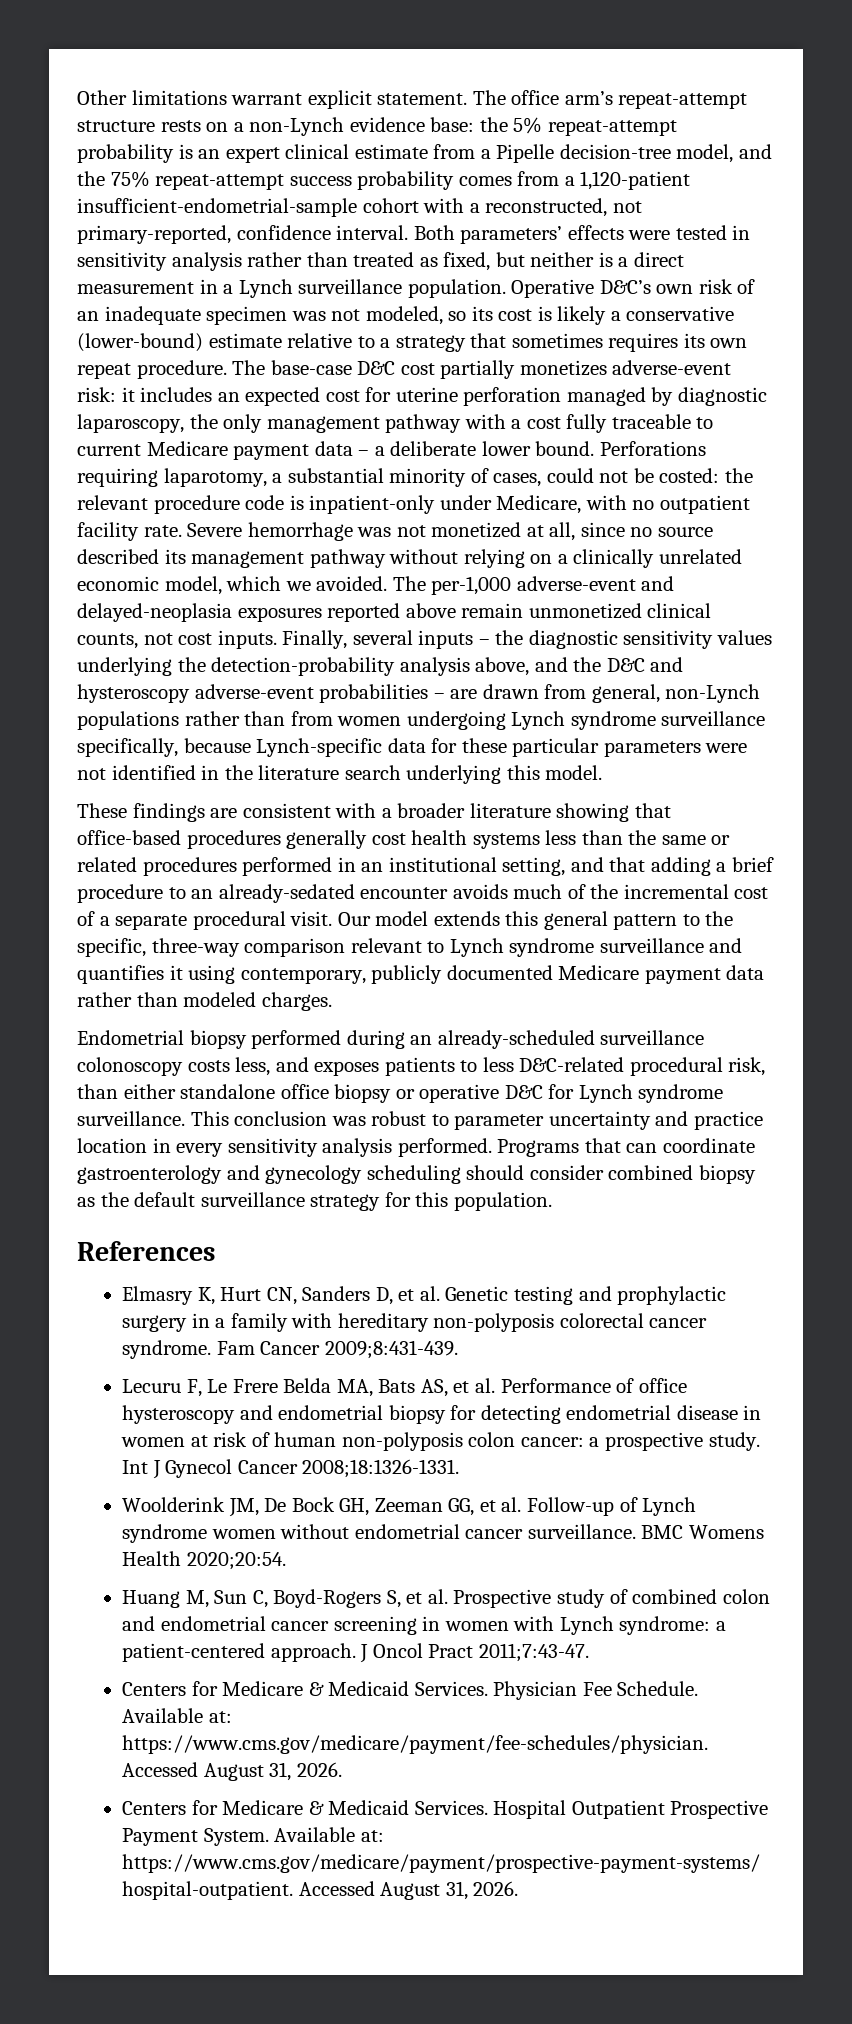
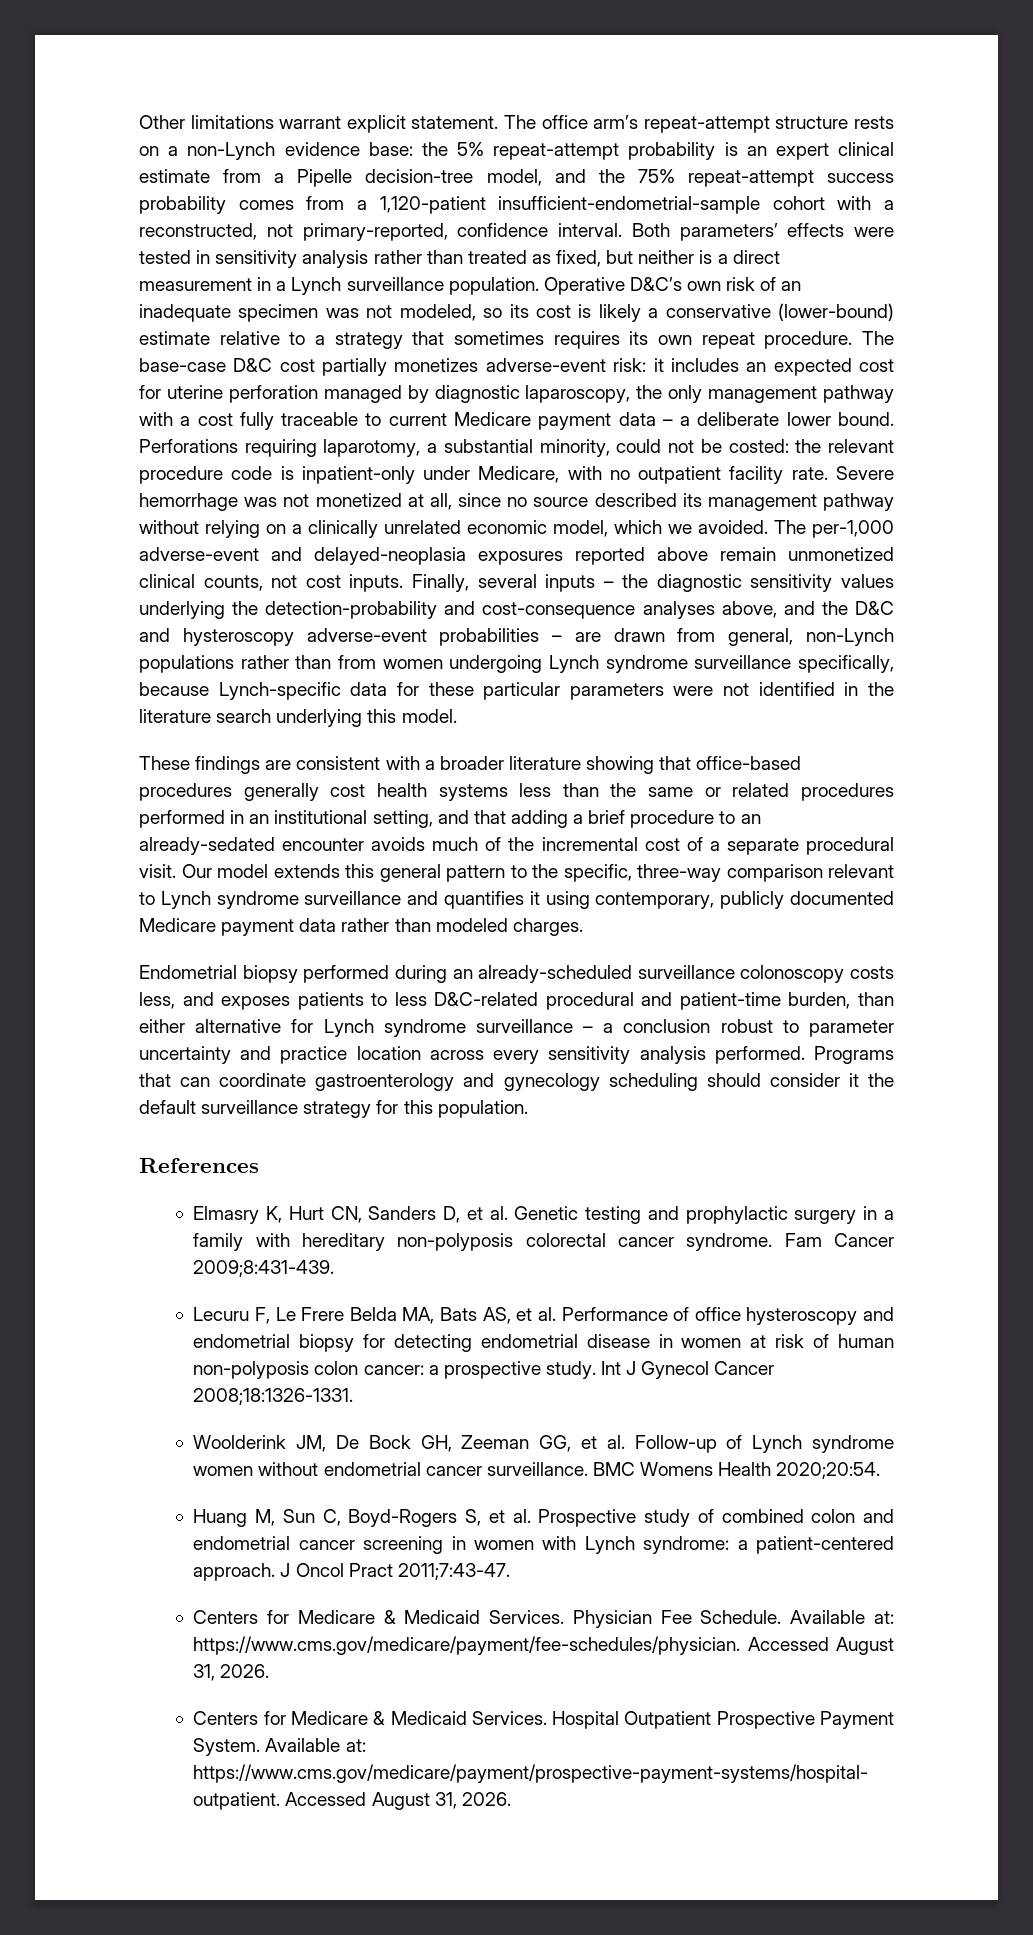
- Perforations requiring laparotomy, a substantial minority of cases, could not be costed: the relevant procedure code is inpatient-only under Medicare, with no outpatient facility rate.
+ Perforations requiring laparotomy, a substantial minority, could not be costed: the relevant procedure code is inpatient-only under Medicare, with no outpatient facility rate.
- Finally, several inputs – the diagnostic sensitivity values underlying the detection-probability analysis above, and the D&C and hysteroscopy adverse-event probabilities – are drawn from general, non-Lynch populations rather than from women undergoing Lynch syndrome surveillance specifically, because Lynch-specific data for these particular parameters were not identified in the literature search underlying this model.
+ Finally, several inputs – the diagnostic sensitivity values underlying the detection-probability and cost-consequence analyses above, and the D&C and hysteroscopy adverse-event probabilities – are drawn from general, non-Lynch populations rather than from women undergoing Lynch syndrome surveillance specifically, because Lynch-specific data for these particular parameters were not identified in the literature search underlying this model.
- Endometrial biopsy performed during an already-scheduled surveillance colonoscopy costs less, and exposes patients to less D&C-related procedural risk, than either standalone office biopsy or operative D&C for Lynch syndrome surveillance. This conclusion was robust to parameter uncertainty and practice location in every sensitivity analysis performed.
+ Endometrial biopsy performed during an already-scheduled surveillance colonoscopy costs less, and exposes patients to less D&C-related procedural and patient-time burden, than either alternative for Lynch syndrome surveillance – a conclusion robust to parameter uncertainty and practice location across every sensitivity analysis performed.
- Programs that can coordinate gastroenterology and gynecology scheduling should consider combined biopsy as the default surveillance strategy for this population.
+ Programs that can coordinate gastroenterology and gynecology scheduling should consider it the default surveillance strategy for this population.

